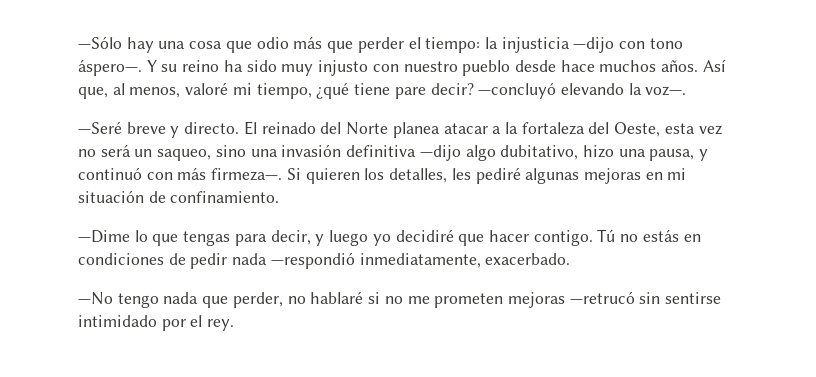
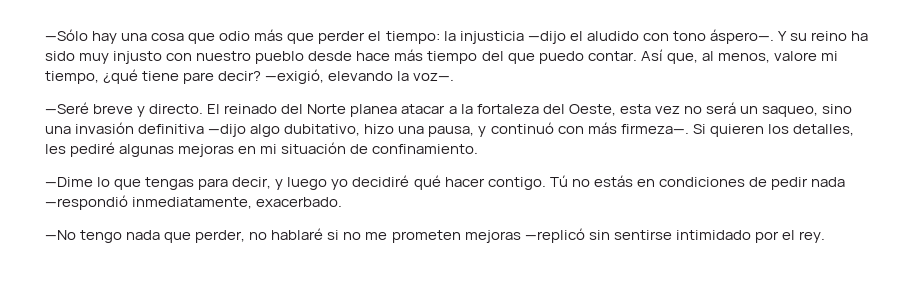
- —Sólo hay una cosa que odio más que perder el tiempo: la injusticia —dijo con tono áspero—.
+ —Sólo hay una cosa que odio más que perder el tiempo: la injusticia —dijo el aludido con tono áspero—.
- Y su reino ha sido muy injusto con nuestro pueblo desde hace muchos años.
+ Y su reino ha sido muy injusto con nuestro pueblo desde hace más tiempo del que puedo contar.
- Así que, al menos, valoré mi tiempo, ¿qué tiene pare decir?
+ Así que, al menos, valore mi tiempo, ¿qué tiene pare decir?
- —concluyó elevando la voz—.
+ —exigió, elevando la voz—.
- —Dime lo que tengas para decir, y luego yo decidiré que hacer contigo.
+ —Dime lo que tengas para decir, y luego yo decidiré qué hacer contigo.
- —No tengo nada que perder, no hablaré si no me prometen mejoras —retrucó sin sentirse intimidado por el rey.
+ —No tengo nada que perder, no hablaré si no me prometen mejoras —replicó sin sentirse intimidado por el rey.

